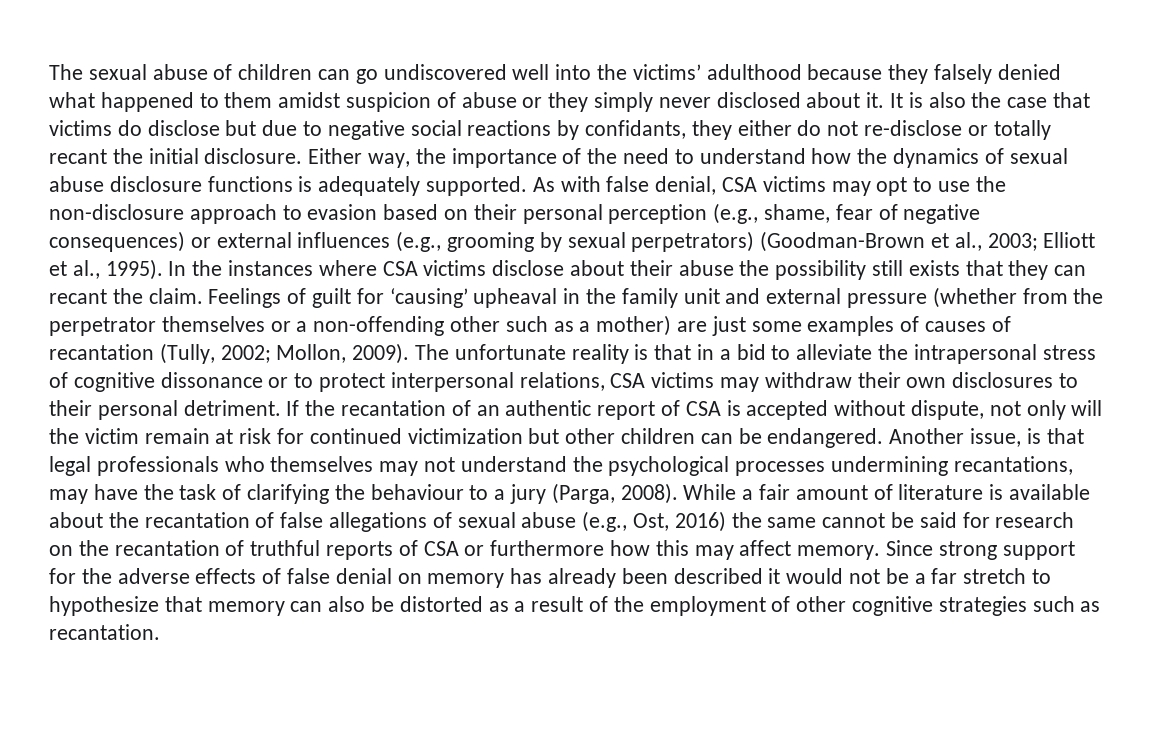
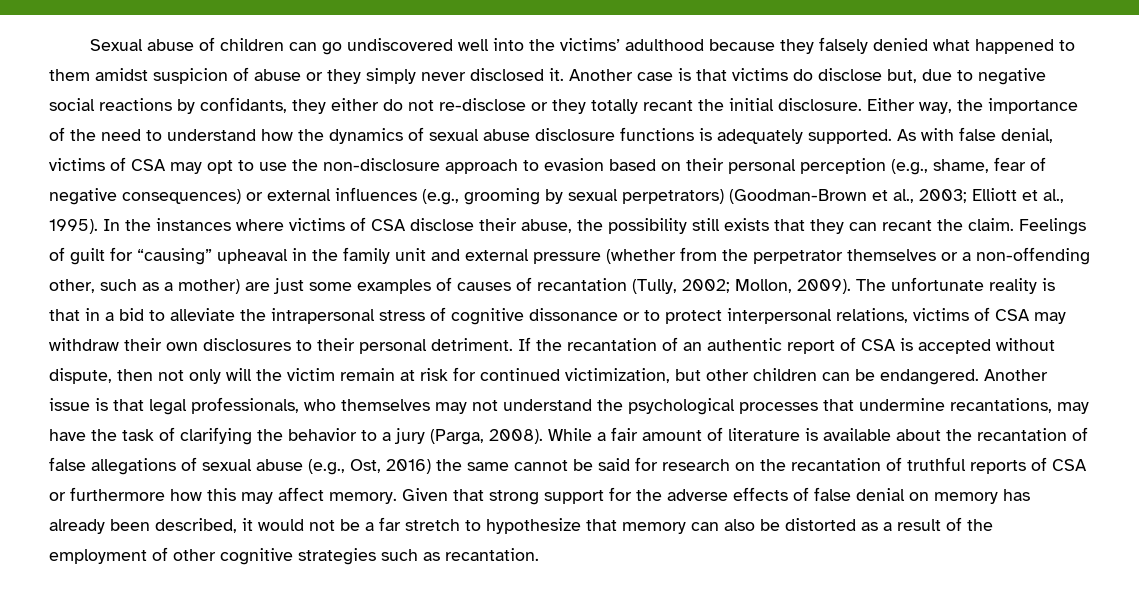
- The sexual abuse of children can go undiscovered well into the victims’ adulthood because they falsely denied what happened to them amidst suspicion of abuse or they simply never disclosed about it. It is also the case that victims do disclose but due to negative social reactions by confidants, they either do not re-disclose or totally recant the initial disclosure.
+ Sexual abuse of children can go undiscovered well into the victims’ adulthood because they falsely denied what happened to them amidst suspicion of abuse or they simply never disclosed it. Another case is that victims do disclose but, due to negative social reactions by confidants, they either do not re-disclose or they totally recant the initial disclosure.
- As with false denial, CSA victims may opt to use the non-disclosure approach to evasion based on their personal perception (e.g., shame, fear of negative consequences) or external influences (e.g., grooming by sexual perpetrators) (Goodman-Brown et al., 2003; Elliott et al., 1995).
+ As with false denial, victims of CSA may opt to use the non-disclosure approach to evasion based on their personal perception (e.g., shame, fear of negative consequences) or external influences (e.g., grooming by sexual perpetrators) (Goodman-Brown et al., 2003; Elliott et al., 1995).
- In the instances where CSA victims disclose about their abuse the possibility still exists that they can recant the claim.
+ In the instances where victims of CSA disclose their abuse, the possibility still exists that they can recant the claim.
- Feelings of guilt for ‘causing’ upheaval in the family unit and external pressure (whether from the perpetrator themselves or a non-offending other such as a mother) are just some examples of causes of recantation (Tully, 2002; Mollon, 2009).
+ Feelings of guilt for “causing” upheaval in the family unit and external pressure (whether from the perpetrator themselves or a non-offending other, such as a mother) are just some examples of causes of recantation (Tully, 2002; Mollon, 2009).
- The unfortunate reality is that in a bid to alleviate the intrapersonal stress of cognitive dissonance or to protect interpersonal relations, CSA victims may withdraw their own disclosures to their personal detriment.
+ The unfortunate reality is that in a bid to alleviate the intrapersonal stress of cognitive dissonance or to protect interpersonal relations, victims of CSA may withdraw their own disclosures to their personal detriment.
- If the recantation of an authentic report of CSA is accepted without dispute, not only will the victim remain at risk for continued victimization but other children can be endangered.
+ If the recantation of an authentic report of CSA is accepted without dispute, then not only will the victim remain at risk for continued victimization, but other children can be endangered.
- Another issue, is that legal professionals who themselves may not understand the psychological processes undermining recantations, may have the task of clarifying the behaviour to a jury (Parga, 2008).
+ Another issue is that legal professionals, who themselves may not understand the psychological processes that undermine recantations, may have the task of clarifying the behavior to a jury (Parga, 2008).
- Since strong support for the adverse effects of false denial on memory has already been described it would not be a far stretch to hypothesize that memory can also be distorted as a result of the employment of other cognitive strategies such as recantation.
+ Given that strong support for the adverse effects of false denial on memory has already been described, it would not be a far stretch to hypothesize that memory can also be distorted as a result of the employment of other cognitive strategies such as recantation.

